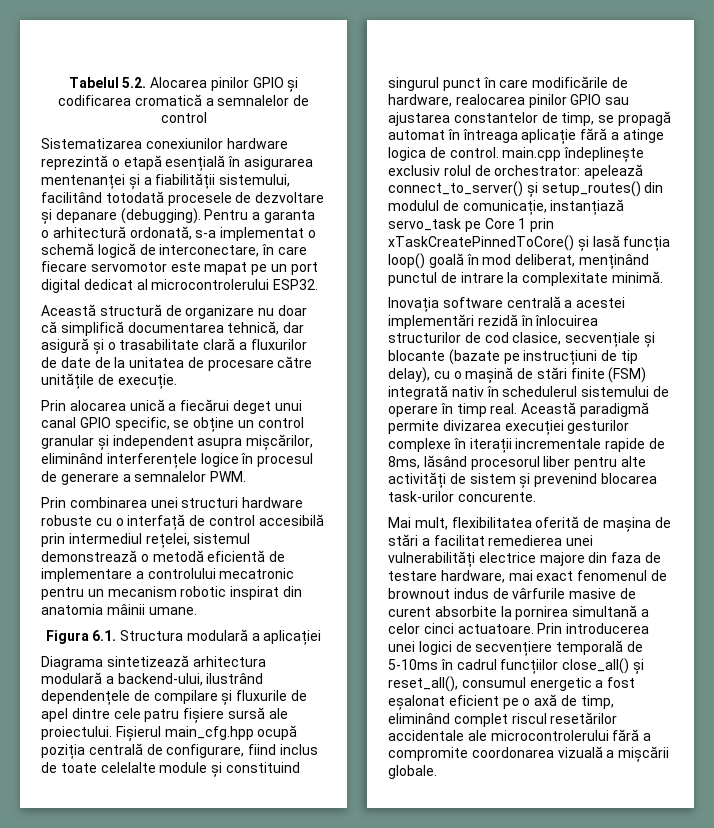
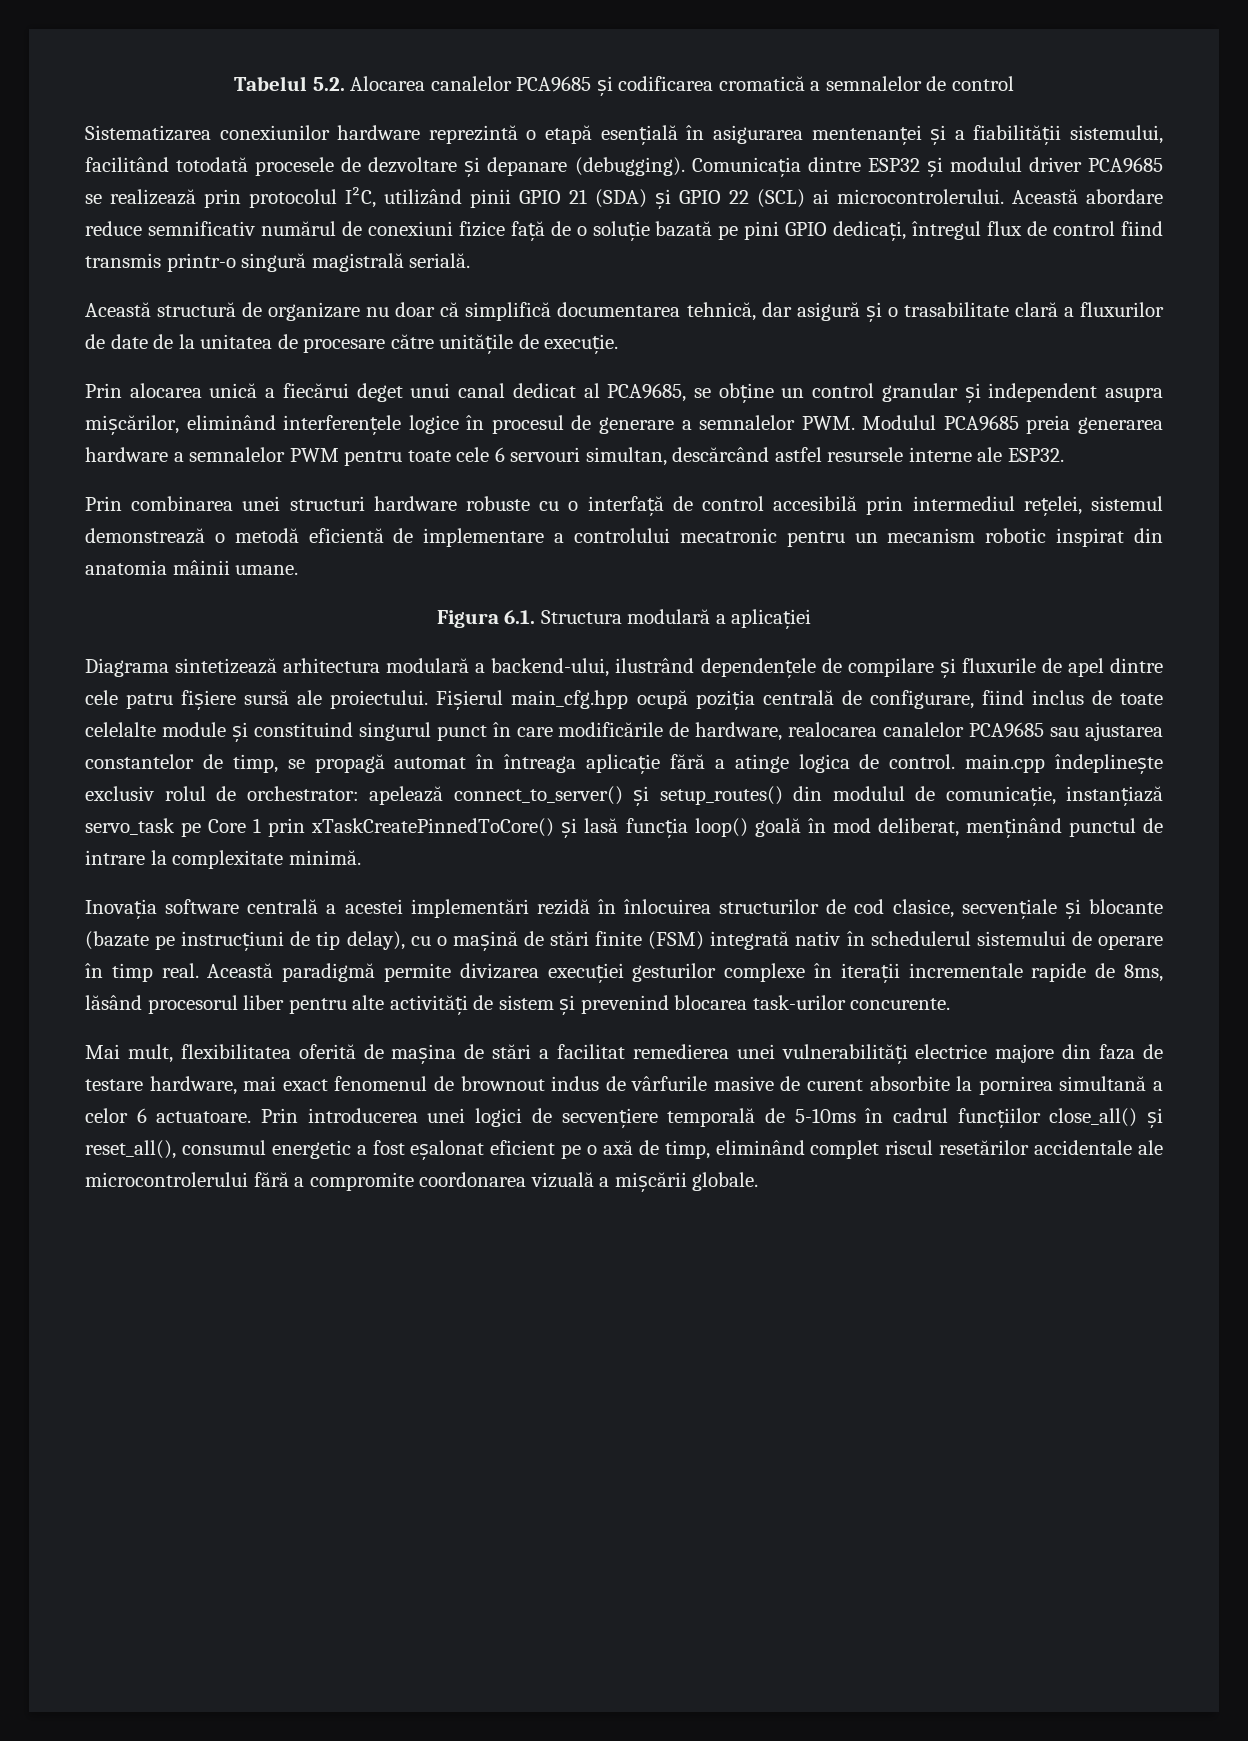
- Tabelul 5.2. Alocarea pinilor GPIO și codificarea cromatică a semnalelor de control
+ Tabelul 5.2. Alocarea canalelor PCA9685 și codificarea cromatică a semnalelor de control
- Pentru a garanta o arhitectură ordonată, s-a implementat o schemă logică de interconectare, în care fiecare servomotor este mapat pe un port digital dedicat al microcontrolerului ESP32.
+ Comunicația dintre ESP32 și modulul driver PCA9685 se realizează prin protocolul I²C, utilizând pinii GPIO 21 (SDA) și GPIO 22 (SCL) ai microcontrolerului. Această abordare reduce semnificativ numărul de conexiuni fizice față de o soluție bazată pe pini GPIO dedicați, întregul flux de control fiind transmis printr-o singură magistrală serială.
- Prin alocarea unică a fiecărui deget unui canal GPIO specific, se obține un control granular și independent asupra mișcărilor, eliminând interferențele logice în procesul de generare a semnalelor PWM.
+ Prin alocarea unică a fiecărui deget unui canal dedicat al PCA9685, se obține un control granular și independent asupra mișcărilor, eliminând interferențele logice în procesul de generare a semnalelor PWM. Modulul PCA9685 preia generarea hardware a semnalelor PWM pentru toate cele 6 servouri simultan, descărcând astfel resursele interne ale ESP32.
- Fișierul main_cfg.hpp ocupă poziția centrală de configurare, fiind inclus de toate celelalte module și constituind singurul punct în care modificările de hardware, realocarea pinilor GPIO sau ajustarea constantelor de timp, se propagă automat în întreaga aplicație fără a atinge logica de control. main.cpp îndeplinește exclusiv rolul de orchestrator:
+ Fișierul main_cfg.hpp ocupă poziția centrală de configurare, fiind inclus de toate celelalte module și constituind singurul punct în care modificările de hardware, realocarea canalelor PCA9685 sau ajustarea constantelor de timp, se propagă automat în întreaga aplicație fără a atinge logica de control. main.cpp îndeplinește exclusiv rolul de orchestrator:
- Mai mult, flexibilitatea oferită de mașina de stări a facilitat remedierea unei vulnerabilități electrice majore din faza de testare hardware, mai exact fenomenul de brownout indus de vârfurile masive de curent absorbite la pornirea simultană a celor cinci actuatoare.
+ Mai mult, flexibilitatea oferită de mașina de stări a facilitat remedierea unei vulnerabilități electrice majore din faza de testare hardware, mai exact fenomenul de brownout indus de vârfurile masive de curent absorbite la pornirea simultană a celor 6 actuatoare.

